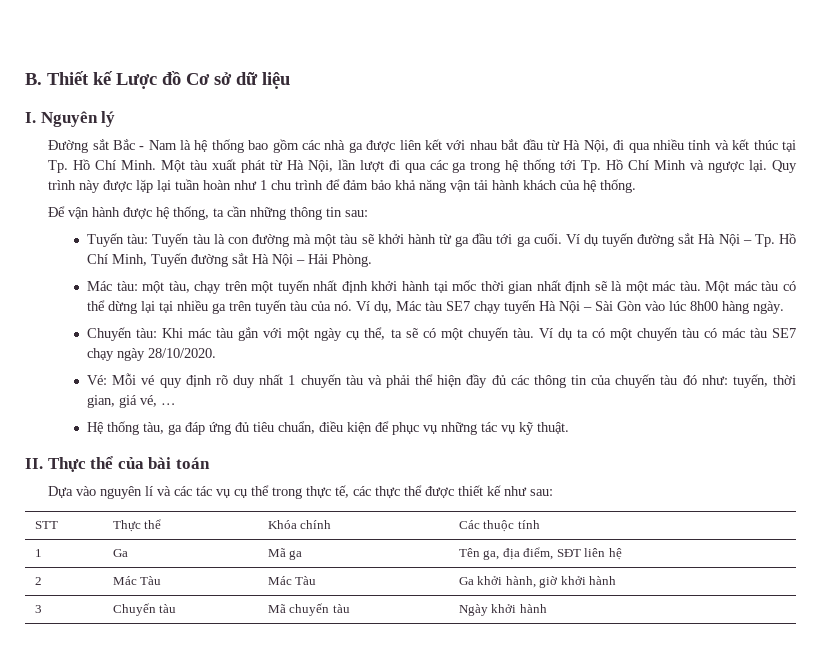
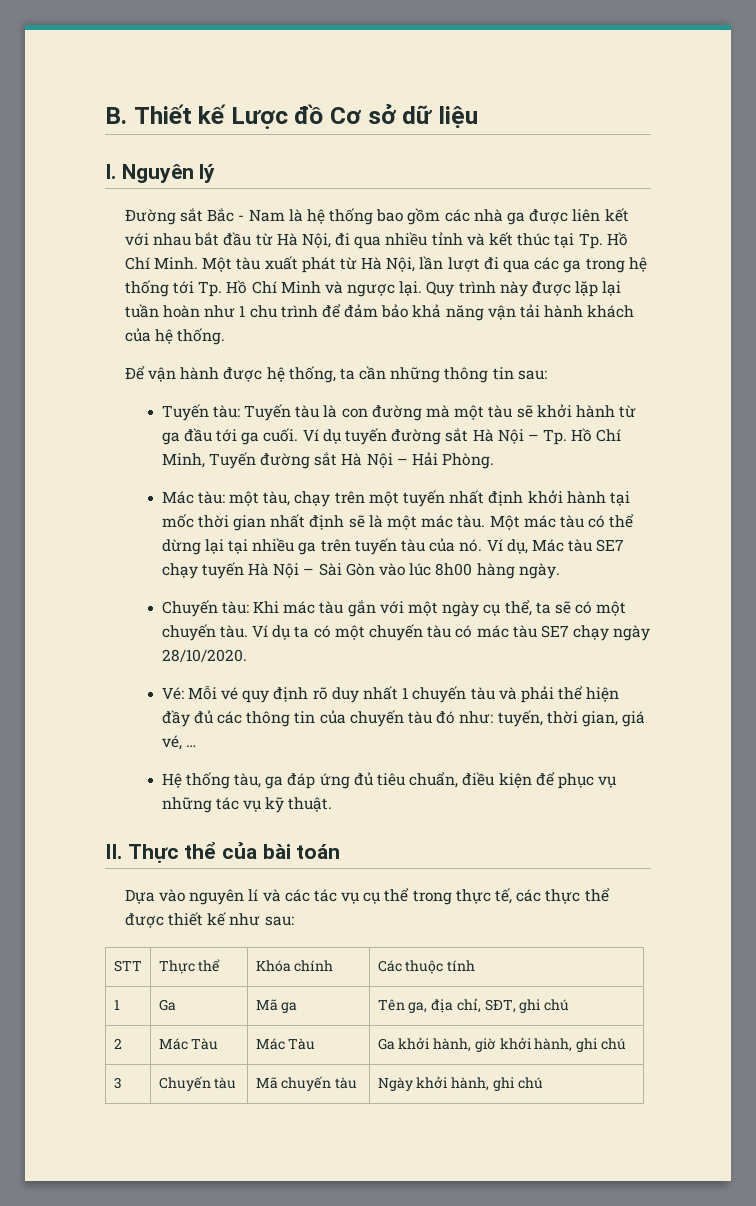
- 1 | Ga | Mã ga | Tên ga, địa điểm, SĐT liên hệ
+ 1 | Ga | Mã ga | Tên ga, địa chỉ, SĐT, ghi chú
- 2 | Mác Tàu | Mác Tàu | Ga khởi hành, giờ khởi hành
+ 2 | Mác Tàu | Mác Tàu | Ga khởi hành, giờ khởi hành, ghi chú
- 3 | Chuyến tàu | Mã chuyến tàu | Ngày khởi hành
+ 3 | Chuyến tàu | Mã chuyến tàu | Ngày khởi hành, ghi chú

